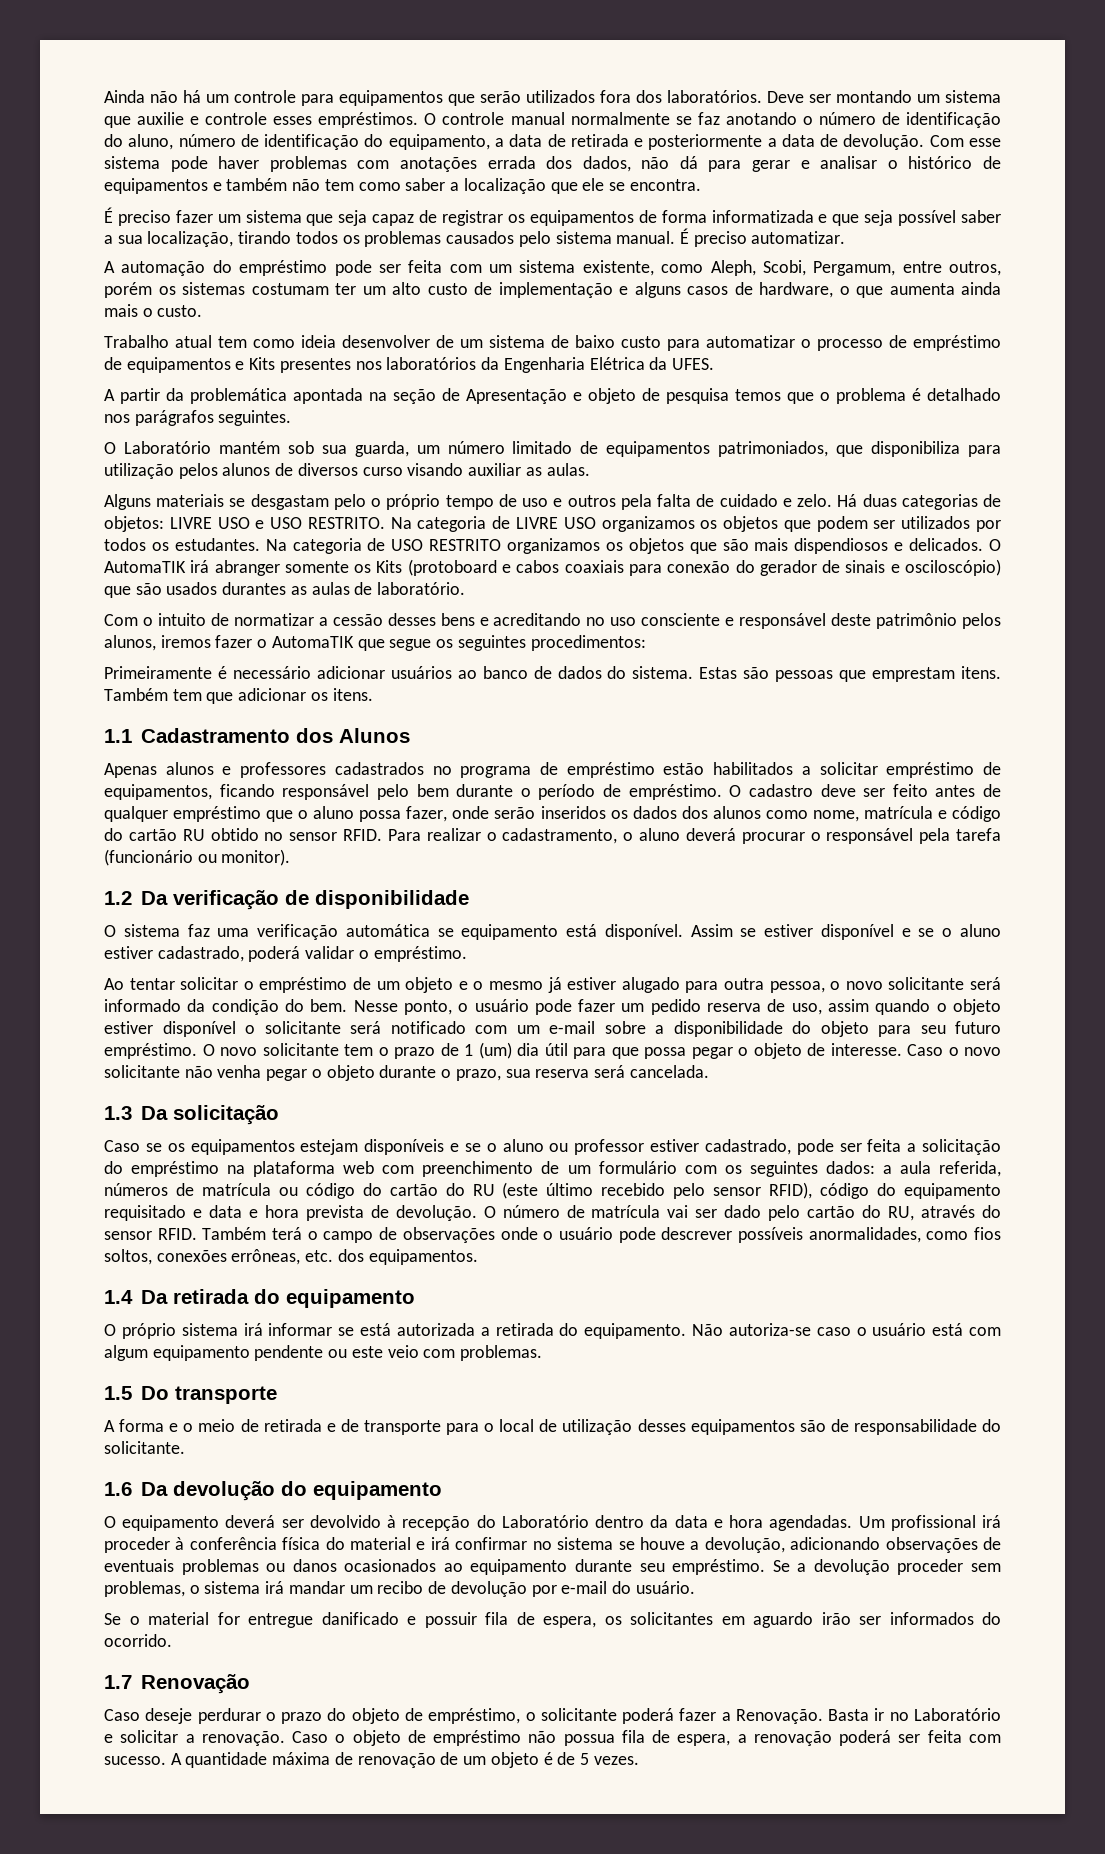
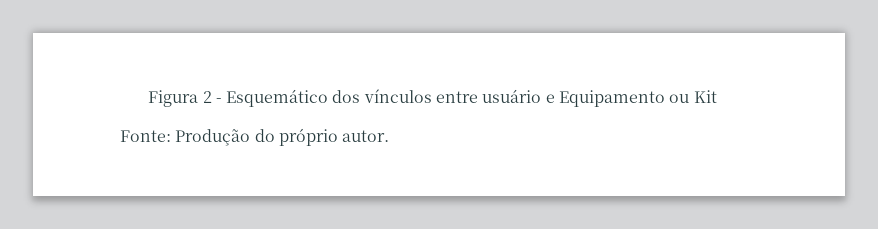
- Ainda não há um controle para equipamentos que serão utilizados fora dos laboratórios. Deve ser montando um sistema que auxilie e controle esses empréstimos. O controle manual normalmente se faz anotando o número de identificação do aluno, número de identificação do equipamento, a data de retirada e posteriormente a data de devolução. Com esse sistema pode haver problemas com anotações errada dos dados, não dá para gerar e analisar o histórico de equipamentos e também não tem como saber a localização que ele se encontra.
- É preciso fazer um sistema que seja capaz de registrar os equipamentos de forma informatizada e que seja possível saber a sua localização, tirando todos os problemas causados pelo sistema manual. É preciso automatizar.
- A automação do empréstimo pode ser feita com um sistema existente, como Aleph, Scobi, Pergamum, entre outros, porém os sistemas costumam ter um alto custo de implementação e alguns casos de hardware, o que aumenta ainda mais o custo.
- Trabalho atual tem como ideia desenvolver de um sistema de baixo custo para automatizar o processo de empréstimo de equipamentos e Kits presentes nos laboratórios da Engenharia Elétrica da UFES.
- A partir da problemática apontada na seção de Apresentação e objeto de pesquisa temos que o problema é detalhado nos parágrafos seguintes.
- O Laboratório mantém sob sua guarda, um número limitado de equipamentos patrimoniados, que disponibiliza para utilização pelos alunos de diversos curso visando auxiliar as aulas.
- Alguns materiais se desgastam pelo o próprio tempo de uso e outros pela falta de cuidado e zelo. Há duas categorias de objetos: LIVRE USO e USO RESTRITO. Na categoria de LIVRE USO organizamos os objetos que podem ser utilizados por todos os estudantes. Na categoria de USO RESTRITO organizamos os objetos que são mais dispendiosos e delicados. O AutomaTIK irá abranger somente os Kits (protoboard e cabos coaxiais para conexão do gerador de sinais e osciloscópio) que são usados durantes as aulas de laboratório.
- Com o intuito de normatizar a cessão desses bens e acreditando no uso consciente e responsável deste patrimônio pelos alunos, iremos fazer o AutomaTIK que segue os seguintes procedimentos:
- Primeiramente é necessário adicionar usuários ao banco de dados do sistema. Estas são pessoas que emprestam itens. Também tem que adicionar os itens.
- 1.1 Cadastramento dos Alunos
- Apenas alunos e professores cadastrados no programa de empréstimo estão habilitados a solicitar empréstimo de equipamentos, ficando responsável pelo bem durante o período de empréstimo. O cadastro deve ser feito antes de qualquer empréstimo que o aluno possa fazer, onde serão inseridos os dados dos alunos como nome, matrícula e código do cartão RU obtido no sensor RFID. Para realizar o cadastramento, o aluno deverá procurar o responsável pela tarefa (funcionário ou monitor).
- 1.2 Da verificação de disponibilidade
- O sistema faz uma verificação automática se equipamento está disponível. Assim se estiver disponível e se o aluno estiver cadastrado, poderá validar o empréstimo.
- Ao tentar solicitar o empréstimo de um objeto e o mesmo já estiver alugado para outra pessoa, o novo solicitante será informado da condição do bem. Nesse ponto, o usuário pode fazer um pedido reserva de uso, assim quando o objeto estiver disponível o solicitante será notificado com um e-mail sobre a disponibilidade do objeto para seu futuro empréstimo. O novo solicitante tem o prazo de 1 (um) dia útil para que possa pegar o objeto de interesse. Caso o novo solicitante não venha pegar o objeto durante o prazo, sua reserva será cancelada.
- 1.3 Da solicitação
- Caso se os equipamentos estejam disponíveis e se o aluno ou professor estiver cadastrado, pode ser feita a solicitação do empréstimo na plataforma web com preenchimento de um formulário com os seguintes dados: a aula referida, números de matrícula ou código do cartão do RU (este último recebido pelo sensor RFID), código do equipamento requisitado e data e hora prevista de devolução. O número de matrícula vai ser dado pelo cartão do RU, através do sensor RFID. Também terá o campo de observações onde o usuário pode descrever possíveis anormalidades, como fios soltos, conexões errôneas, etc. dos equipamentos.
- 1.4 Da retirada do equipamento
- O próprio sistema irá informar se está autorizada a retirada do equipamento. Não autoriza-se caso o usuário está com algum equipamento pendente ou este veio com problemas.
- 1.5 Do transporte
- A forma e o meio de retirada e de transporte para o local de utilização desses equipamentos são de responsabilidade do solicitante.
- 1.6 Da devolução do equipamento
- O equipamento deverá ser devolvido à recepção do Laboratório dentro da data e hora agendadas. Um profissional irá proceder à conferência física do material e irá confirmar no sistema se houve a devolução, adicionando observações de eventuais problemas ou danos ocasionados ao equipamento durante seu empréstimo. Se a devolução proceder sem problemas, o sistema irá mandar um recibo de devolução por e-mail do usuário.
- Se o material for entregue danificado e possuir fila de espera, os solicitantes em aguardo irão ser informados do ocorrido.
- 1.7 Renovação
- Caso deseje perdurar o prazo do objeto de empréstimo, o solicitante poderá fazer a Renovação. Basta ir no Laboratório e solicitar a renovação. Caso o objeto de empréstimo não possua fila de espera, a renovação poderá ser feita com sucesso. A quantidade máxima de renovação de um objeto é de 5 vezes.
+ Figura 2 - Esquemático dos vínculos entre usuário e Equipamento ou Kit
+ Fonte: Produção do próprio autor.

